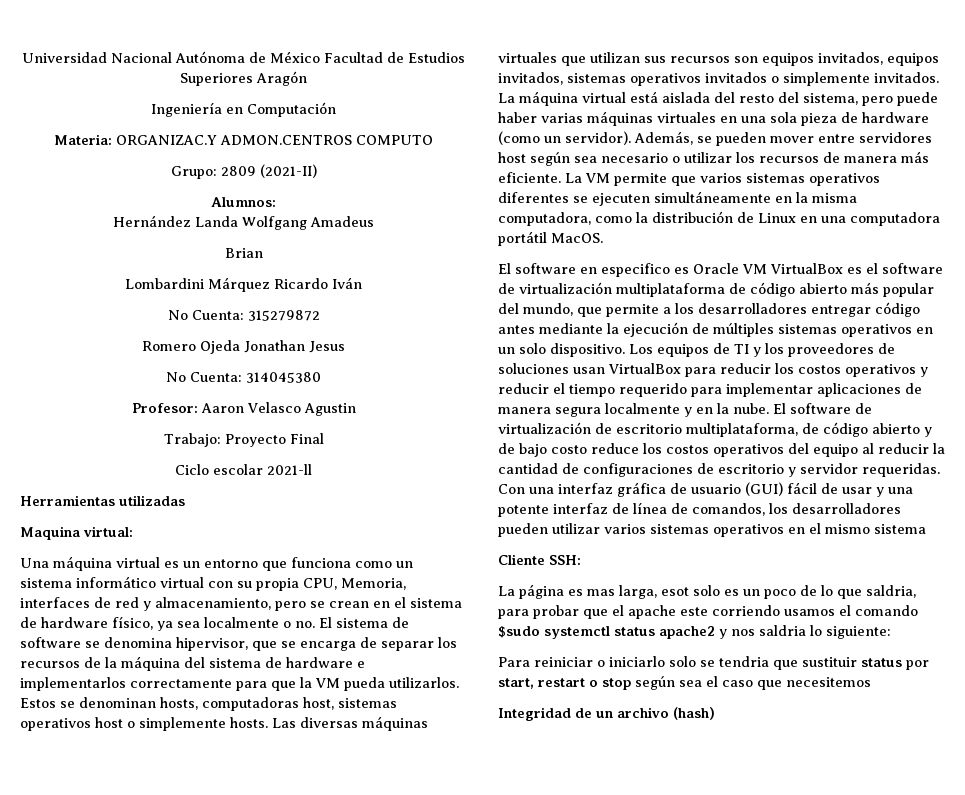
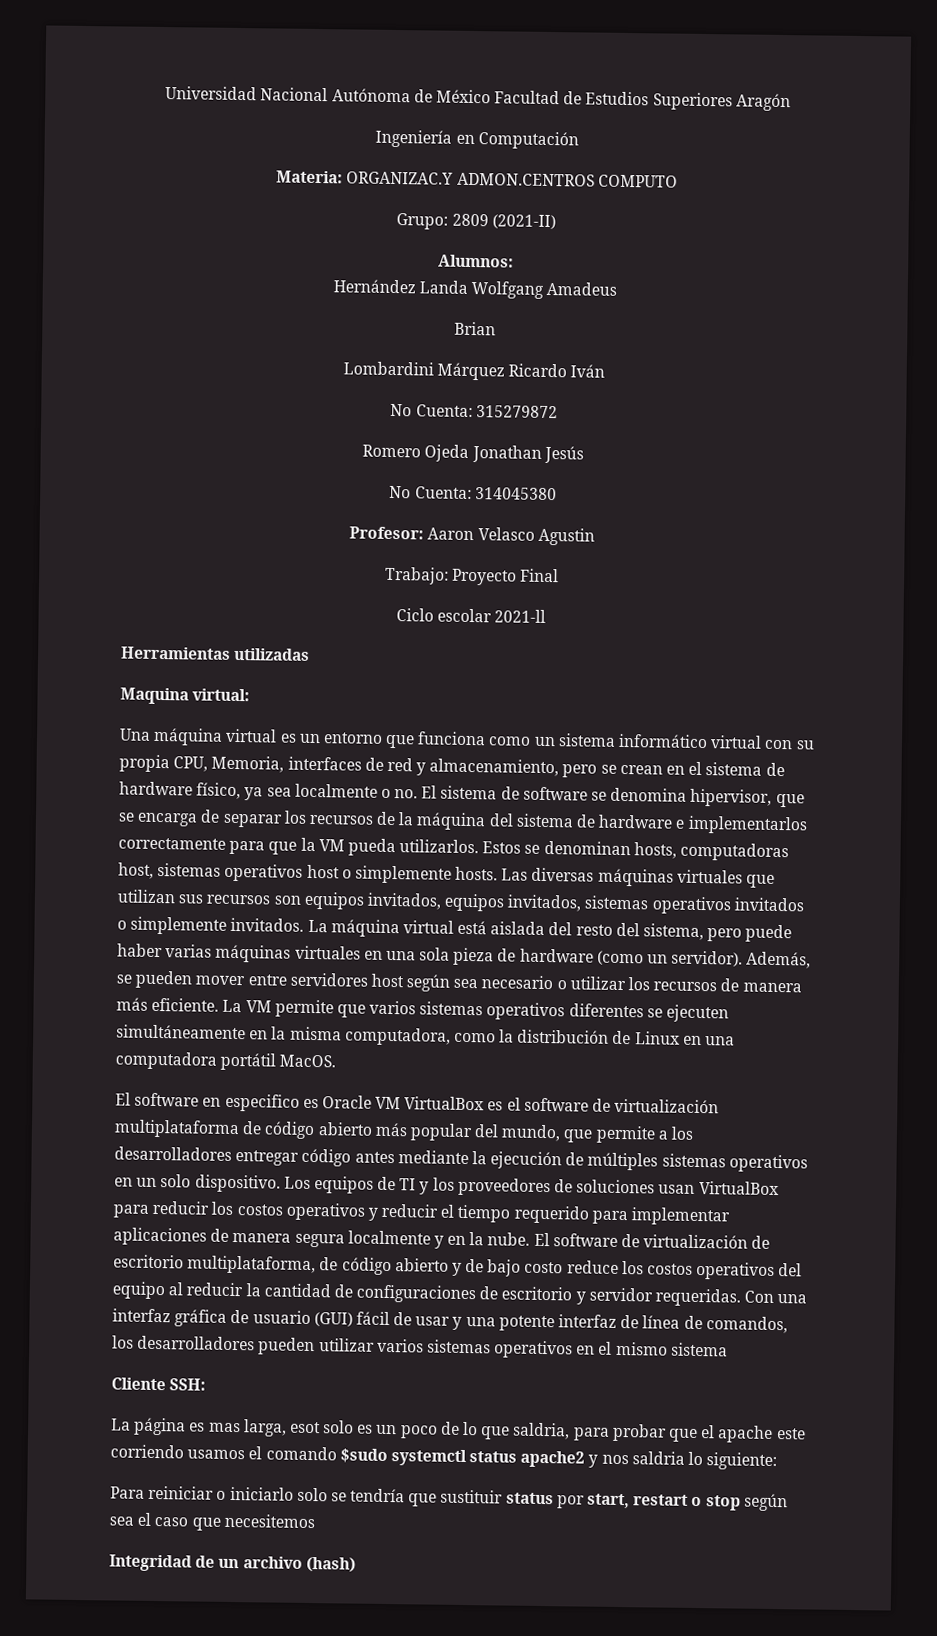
- Romero Ojeda Jonathan Jesus
+ Romero Ojeda Jonathan Jesús
- Para reiniciar o iniciarlo solo se tendria que sustituir status por start, restart o stop según sea el caso que necesitemos
+ Para reiniciar o iniciarlo solo se tendría que sustituir status por start, restart o stop según sea el caso que necesitemos

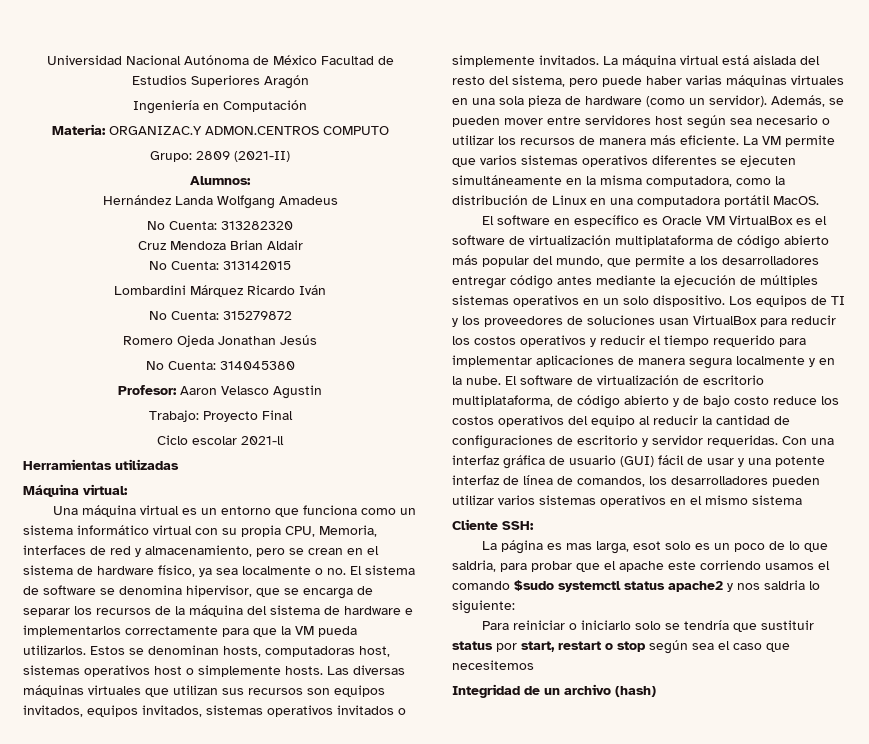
- Brian
+ No Cuenta: 313282320
+ Cruz Mendoza Brian Aldair
+ No Cuenta: 313142015
- Maquina virtual:
+ Máquina virtual:
- El software en especifico es Oracle VM VirtualBox es el software de virtualización multiplataforma de código abierto más popular del mundo, que permite a los desarrolladores entregar código antes mediante la ejecución de múltiples sistemas operativos en un solo dispositivo.
+ El software en específico es Oracle VM VirtualBox es el software de virtualización multiplataforma de código abierto más popular del mundo, que permite a los desarrolladores entregar código antes mediante la ejecución de múltiples sistemas operativos en un solo dispositivo.

